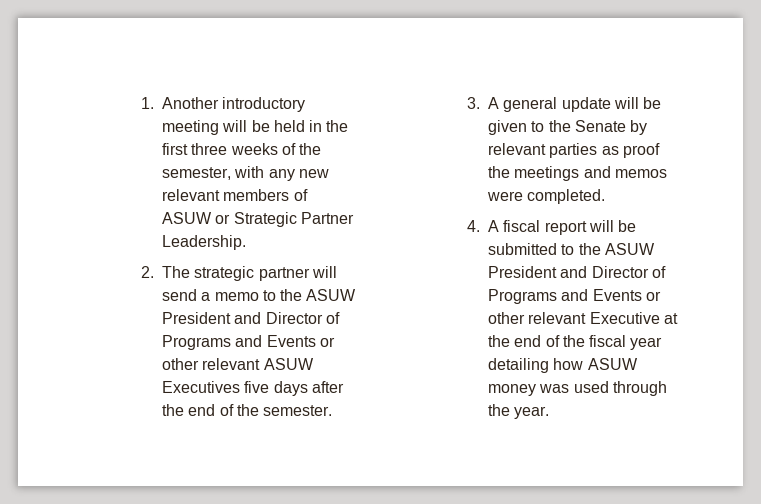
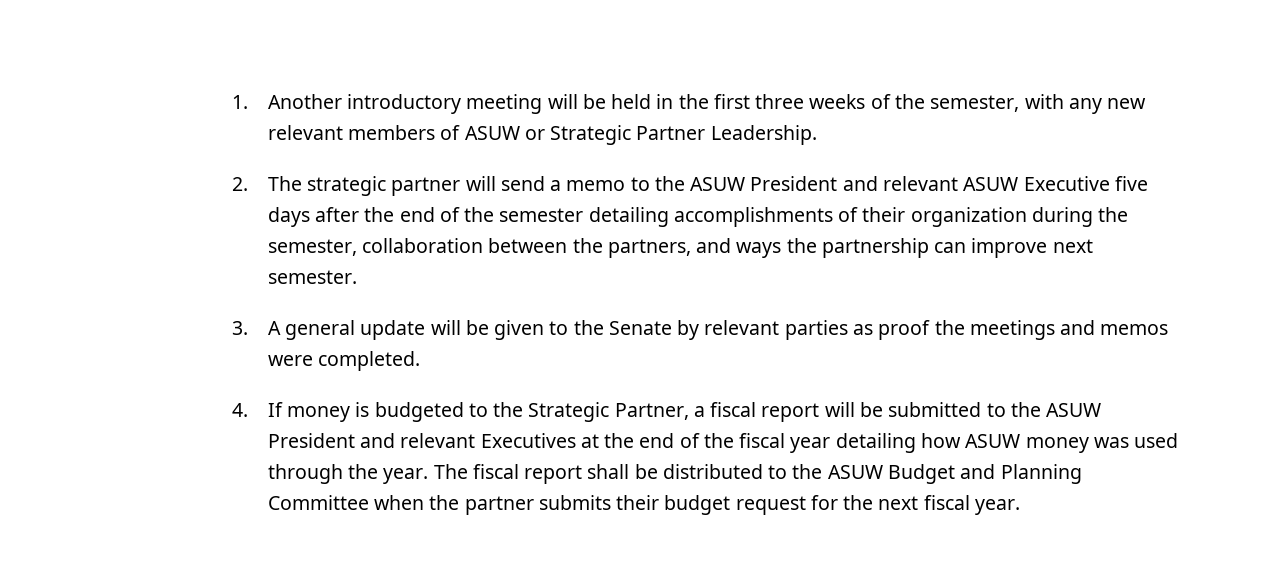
- 2. The strategic partner will send a memo to the ASUW President and Director of Programs and Events or other relevant ASUW Executives five days after the end of the semester.
+ 2. The strategic partner will send a memo to the ASUW President and relevant ASUW Executive five days after the end of the semester detailing accomplishments of their organization during the semester, collaboration between the partners, and ways the partnership can improve next semester.
- 4. A fiscal report will be submitted to the ASUW President and Director of Programs and Events or other relevant Executive at the end of the fiscal year detailing how ASUW money was used through the year.
+ 4. If money is budgeted to the Strategic Partner, a fiscal report will be submitted to the ASUW President and relevant Executives at the end of the fiscal year detailing how ASUW money was used through the year.
+ The fiscal report shall be distributed to the ASUW Budget and Planning Committee when the partner submits their budget request for the next fiscal year.

